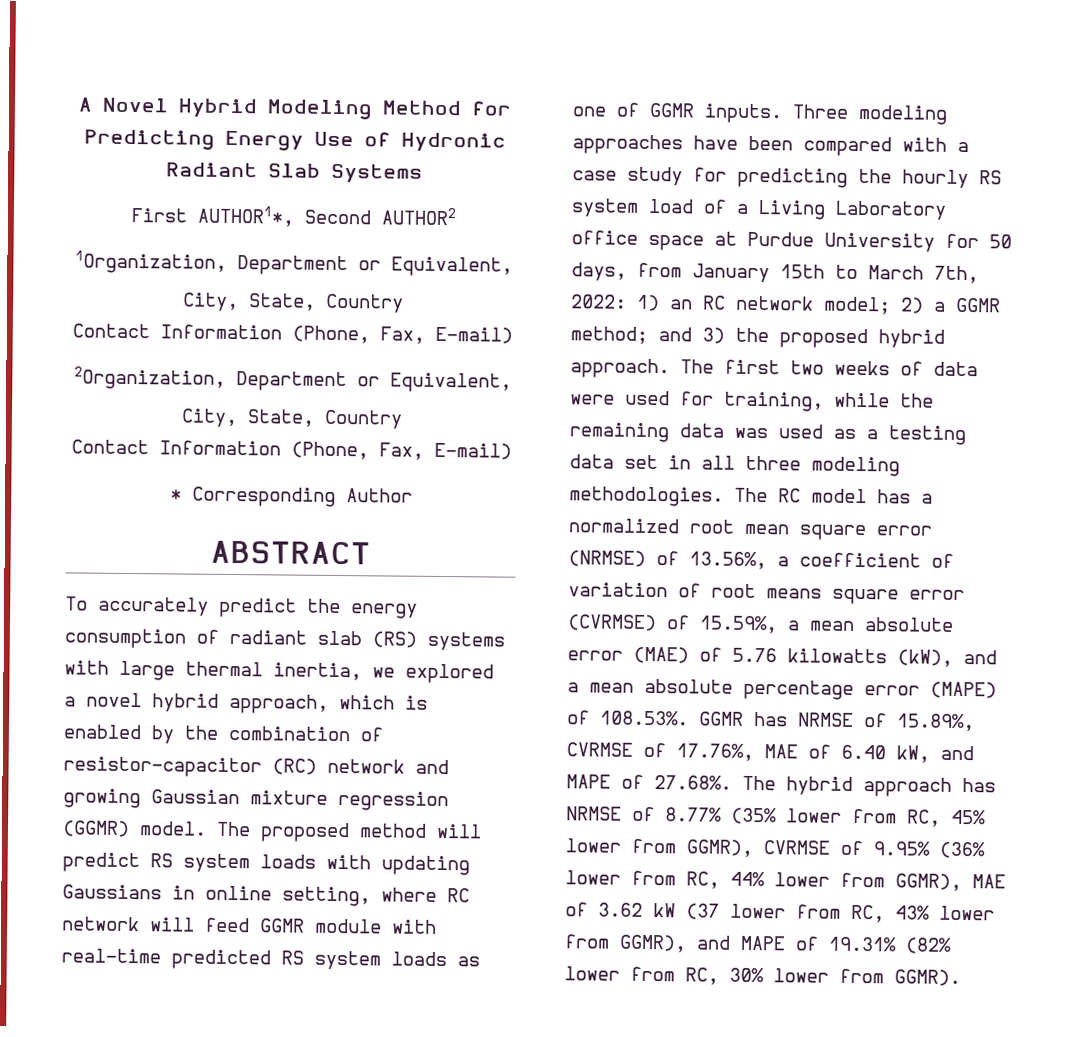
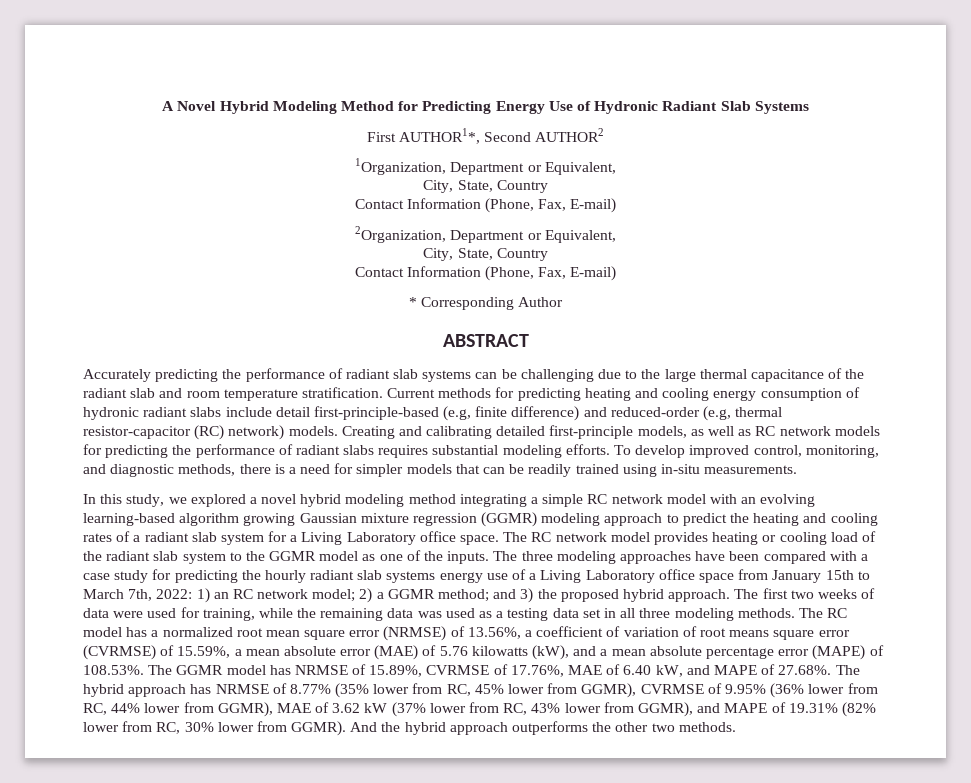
- To accurately predict the energy consumption of radiant slab (RS) systems with large thermal inertia, we explored a novel hybrid approach, which is enabled by the combination of resistor-capacitor (RC) network and growing Gaussian mixture regression (GGMR) model. The proposed method will predict RS system loads with updating Gaussians in online setting, where RC network will feed GGMR module with real-time predicted RS system loads as one of GGMR inputs. Three modeling approaches have been compared with a case study for predicting the hourly RS system load of a Living Laboratory office space at Purdue University for 50 days, from January 15th to March 7th, 2022: 1) an RC network model; 2) a GGMR method; and 3) the proposed hybrid approach.
+ Accurately predicting the performance of radiant slab systems can be challenging due to the large thermal capacitance of the radiant slab and room temperature stratification. Current methods for predicting heating and cooling energy consumption of hydronic radiant slabs include detail first-principle-based (e.g, finite difference) and reduced-order (e.g, thermal resistor-capacitor (RC) network) models. Creating and calibrating detailed first-principle models, as well as RC network models for predicting the performance of radiant slabs requires substantial modeling efforts. To develop improved control, monitoring, and diagnostic methods, there is a need for simpler models that can be readily trained using in-situ measurements.
+ In this study, we explored a novel hybrid modeling method integrating a simple RC network model with an evolving learning-based algorithm growing Gaussian mixture regression (GGMR) modeling approach to predict the heating and cooling rates of a radiant slab system for a Living Laboratory office space. The RC network model provides heating or cooling load of the radiant slab system to the GGMR model as one of the inputs. The three modeling approaches have been compared with a case study for predicting the hourly radiant slab systems energy use of a Living Laboratory office space from January 15th to March 7th, 2022: 1) an RC network model; 2) a GGMR method; and 3) the proposed hybrid approach.
- The first two weeks of data were used for training, while the remaining data was used as a testing data set in all three modeling methodologies.
+ The first two weeks of data were used for training, while the remaining data was used as a testing data set in all three modeling methods.
- The RC model has a normalized root mean square error (NRMSE) of 13.56%, a coefficient of variation of root means square error (CVRMSE) of 15.59%, a mean absolute error (MAE) of 5.76 kilowatts (kW), and a mean absolute percentage error (MAPE) of 108.53%. GGMR has NRMSE of 15.89%, CVRMSE of 17.76%, MAE of 6.40 kW, and MAPE of 27.68%. The hybrid approach has NRMSE of 8.77% (35% lower from RC, 45% lower from GGMR), CVRMSE of 9.95% (36% lower from RC, 44% lower from GGMR), MAE of 3.62 kW (37 lower from RC, 43% lower from GGMR), and MAPE of 19.31% (82% lower from RC, 30% lower from GGMR).
+ The RC model has a normalized root mean square error (NRMSE) of 13.56%, a coefficient of variation of root means square error (CVRMSE) of 15.59%, a mean absolute error (MAE) of 5.76 kilowatts (kW), and a mean absolute percentage error (MAPE) of 108.53%. The GGMR model has NRMSE of 15.89%, CVRMSE of 17.76%, MAE of 6.40 kW, and MAPE of 27.68%. The hybrid approach has NRMSE of 8.77% (35% lower from RC, 45% lower from GGMR), CVRMSE of 9.95% (36% lower from RC, 44% lower from GGMR), MAE of 3.62 kW (37% lower from RC, 43% lower from GGMR), and MAPE of 19.31% (82% lower from RC, 30% lower from GGMR).
+ And the hybrid approach outperforms the other two methods.

